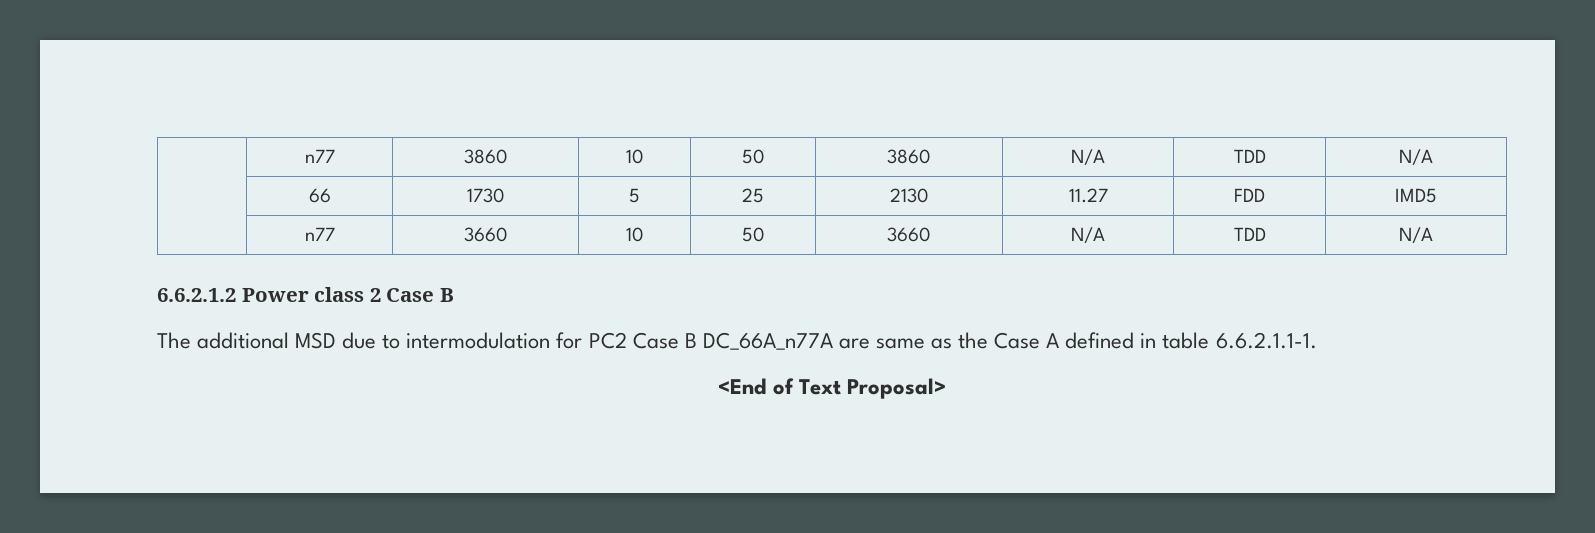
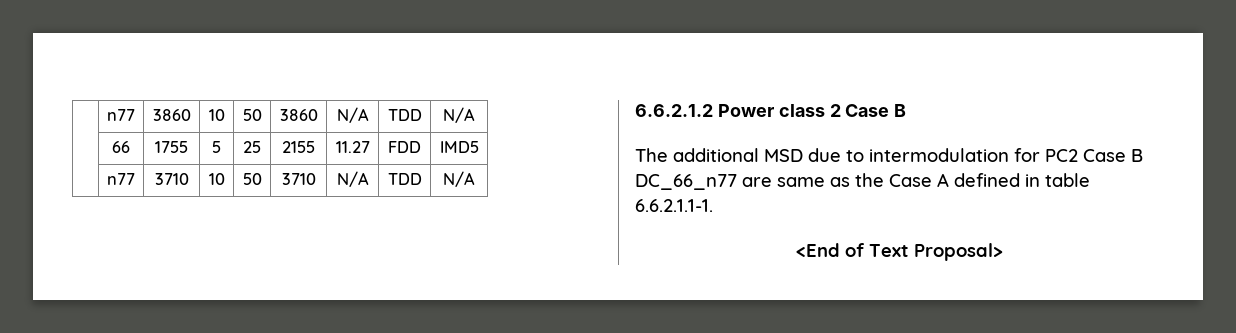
- | 66 | 1730 | 5 | 25 | 2130 | 11.27 | FDD | IMD5
+ | 66 | 1755 | 5 | 25 | 2155 | 11.27 | FDD | IMD5
- | n77 | 3660 | 10 | 50 | 3660 | N/A | TDD | N/A
+ | n77 | 3710 | 10 | 50 | 3710 | N/A | TDD | N/A
- The additional MSD due to intermodulation for PC2 Case B DC_66A_n77A are same as the Case A defined in table 6.6.2.1.1-1.
+ The additional MSD due to intermodulation for PC2 Case B DC_66_n77 are same as the Case A defined in table 6.6.2.1.1-1.

